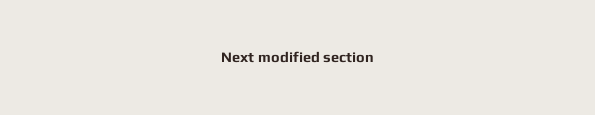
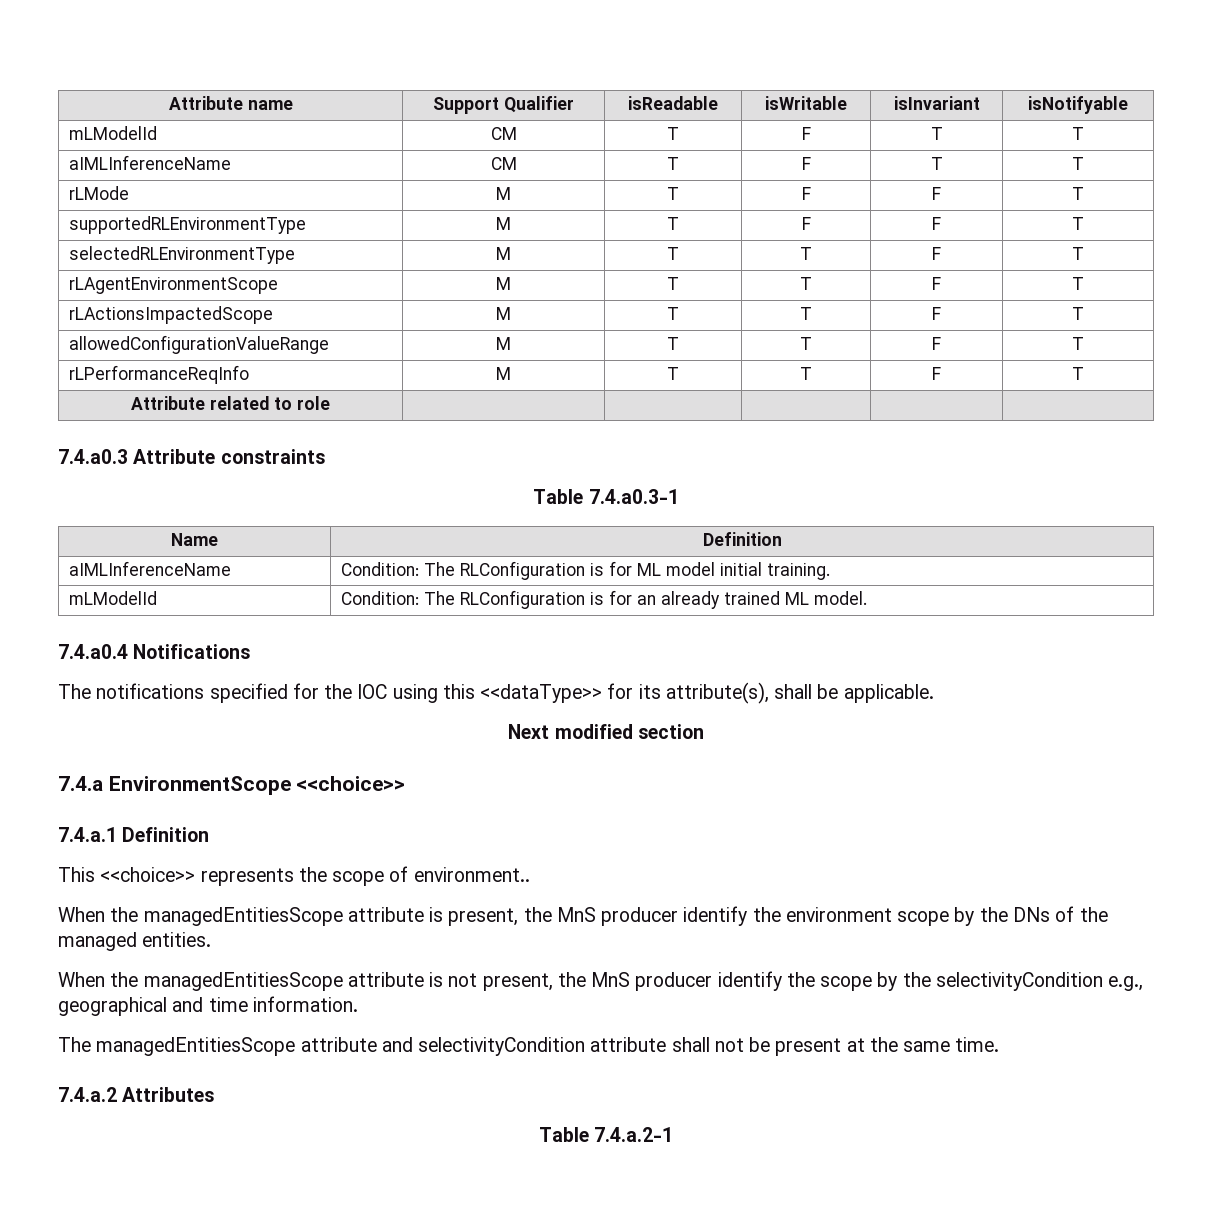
+ Attribute name | Support Qualifier | isReadable | isWritable | isInvariant | isNotifyable
+ mLModelId | CM | T | F | T | T
+ aIMLInferenceName | CM | T | F | T | T
+ rLMode | M | T | F | F | T
+ supportedRLEnvironmentType | M | T | F | F | T
+ selectedRLEnvironmentType | M | T | T | F | T
+ rLAgentEnvironmentScope | M | T | T | F | T
+ rLActionsImpactedScope | M | T | T | F | T
+ allowedConfigurationValueRange | M | T | T | F | T
+ rLPerformanceReqInfo | M | T | T | F | T
+ Attribute related to role | | | | |
+ 7.4.a0.3 Attribute constraints
+ Table 7.4.a0.3-1
+ Name | Definition
+ aIMLInferenceName | Condition: The RLConfiguration is for ML model initial training.
+ mLModelId | Condition: The RLConfiguration is for an already trained ML model.
+ 7.4.a0.4 Notifications
+ The notifications specified for the IOC using this <<dataType>> for its attribute(s), shall be applicable.
  Next modified section
+ 7.4.a EnvironmentScope <<choice>>
+ 7.4.a.1 Definition
+ This <<choice>> represents the scope of environment..
+ When the managedEntitiesScope attribute is present, the MnS producer identify the environment scope by the DNs of the managed entities.
+ When the managedEntitiesScope attribute is not present, the MnS producer identify the scope by the selectivityCondition e.g., geographical and time information.
+ The managedEntitiesScope attribute and selectivityCondition attribute shall not be present at the same time.
+ 7.4.a.2 Attributes
+ Table 7.4.a.2-1

